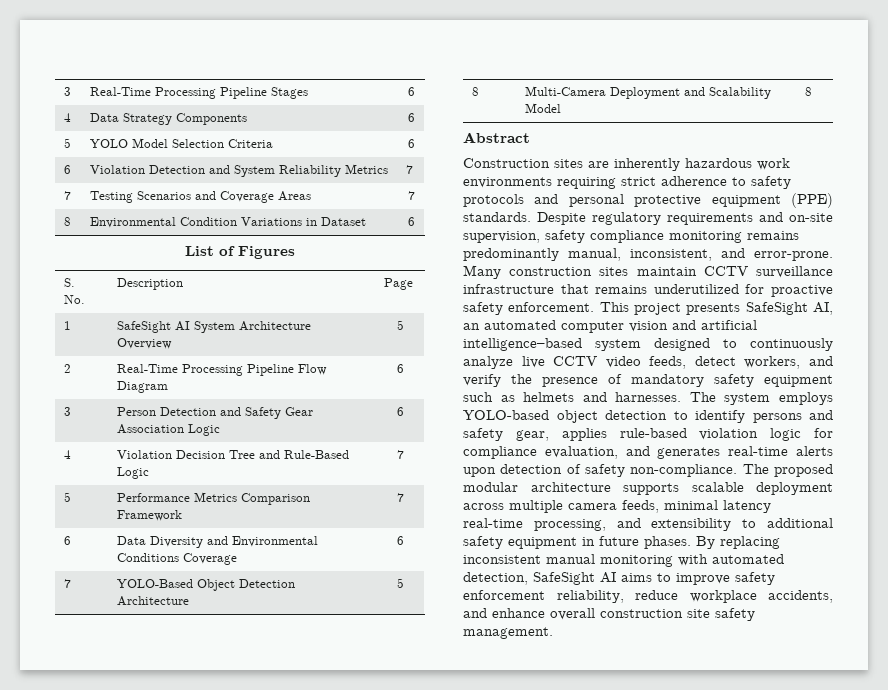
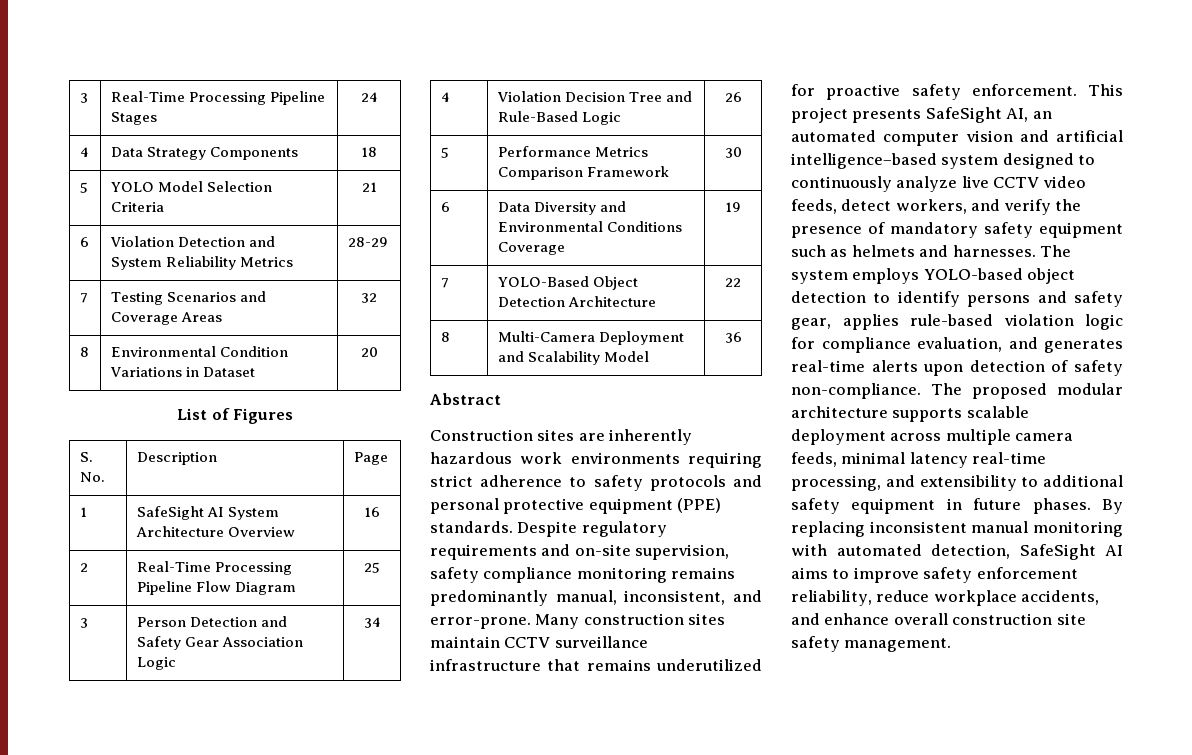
- 3 | Real-Time Processing Pipeline Stages | 6
+ 3 | Real-Time Processing Pipeline Stages | 24
- 4 | Data Strategy Components | 6
+ 4 | Data Strategy Components | 18
- 5 | YOLO Model Selection Criteria | 6
+ 5 | YOLO Model Selection Criteria | 21
- 6 | Violation Detection and System Reliability Metrics | 7
+ 6 | Violation Detection and System Reliability Metrics | 28-29
- 7 | Testing Scenarios and Coverage Areas | 7
+ 7 | Testing Scenarios and Coverage Areas | 32
- 8 | Environmental Condition Variations in Dataset | 6
+ 8 | Environmental Condition Variations in Dataset | 20
- 1 | SafeSight AI System Architecture Overview | 5
+ 1 | SafeSight AI System Architecture Overview | 16
- 2 | Real-Time Processing Pipeline Flow Diagram | 6
+ 2 | Real-Time Processing Pipeline Flow Diagram | 25
- 3 | Person Detection and Safety Gear Association Logic | 6
+ 3 | Person Detection and Safety Gear Association Logic | 34
- 4 | Violation Decision Tree and Rule-Based Logic | 7
+ 4 | Violation Decision Tree and Rule-Based Logic | 26
- 5 | Performance Metrics Comparison Framework | 7
+ 5 | Performance Metrics Comparison Framework | 30
- 6 | Data Diversity and Environmental Conditions Coverage | 6
+ 6 | Data Diversity and Environmental Conditions Coverage | 19
- 7 | YOLO-Based Object Detection Architecture | 5
+ 7 | YOLO-Based Object Detection Architecture | 22
- 8 | Multi-Camera Deployment and Scalability Model | 8
+ 8 | Multi-Camera Deployment and Scalability Model | 36

